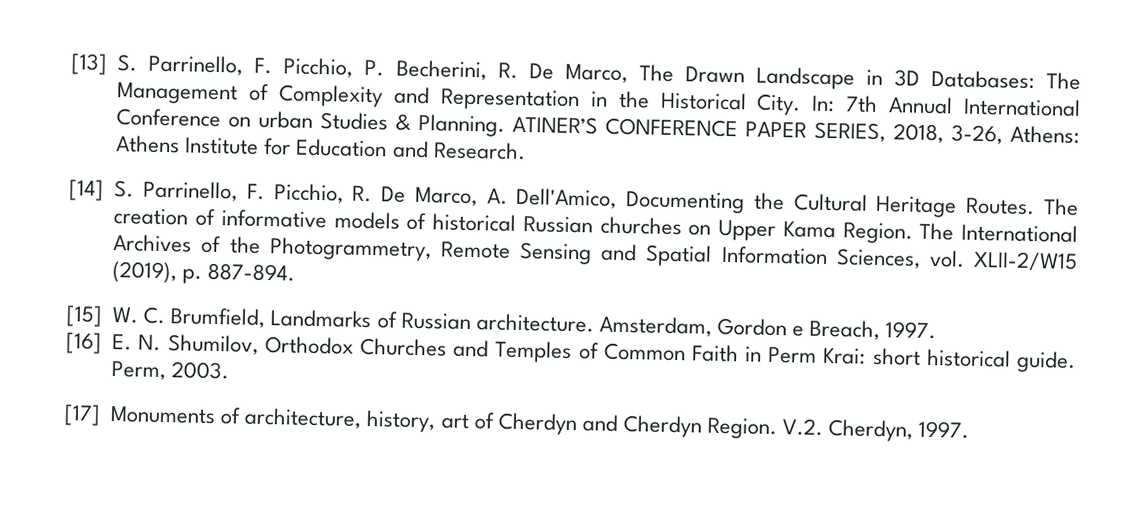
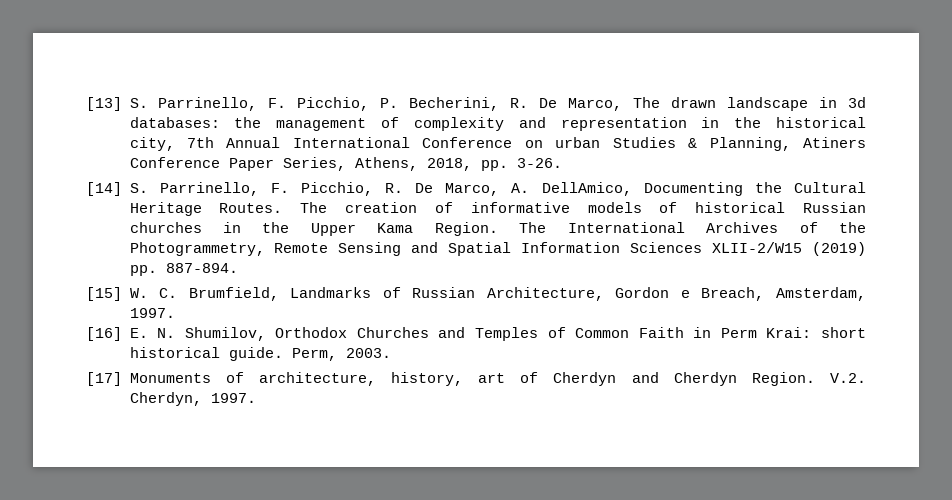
- [13] S. Parrinello, F. Picchio, P. Becherini, R. De Marco, The Drawn Landscape in 3D Databases: The Management of Complexity and Representation in the Historical City. In: 7th Annual International Conference on urban Studies & Planning. ATINER’S CONFERENCE PAPER SERIES, 2018, 3-26, Athens: Athens Institute for Education and Research.
+ [13] S. Parrinello, F. Picchio, P. Becherini, R. De Marco, The drawn landscape in 3d databases: the management of complexity and representation in the historical city, 7th Annual International Conference on urban Studies & Planning, Atiners Conference Paper Series, Athens, 2018, pp. 3-26.
- [14] S. Parrinello, F. Picchio, R. De Marco, A. Dell'Amico, Documenting the Cultural Heritage Routes.
+ [14] S. Parrinello, F. Picchio, R. De Marco, A. DellAmico, Documenting the Cultural Heritage Routes.
- The creation of informative models of historical Russian churches on Upper Kama Region.
+ The creation of informative models of historical Russian churches in the Upper Kama Region.
- The International Archives of the Photogrammetry, Remote Sensing and Spatial Information Sciences, vol. XLII-2/W15 (2019), p. 887-894.
+ The International Archives of the Photogrammetry, Remote Sensing and Spatial Information Sciences XLII-2/W15 (2019) pp. 887-894.
- [15] W. C. Brumfield, Landmarks of Russian architecture. Amsterdam, Gordon e Breach, 1997.
+ [15] W. C. Brumfield, Landmarks of Russian Architecture, Gordon e Breach, Amsterdam, 1997.

